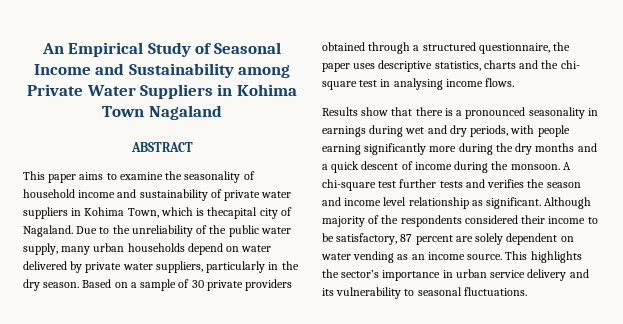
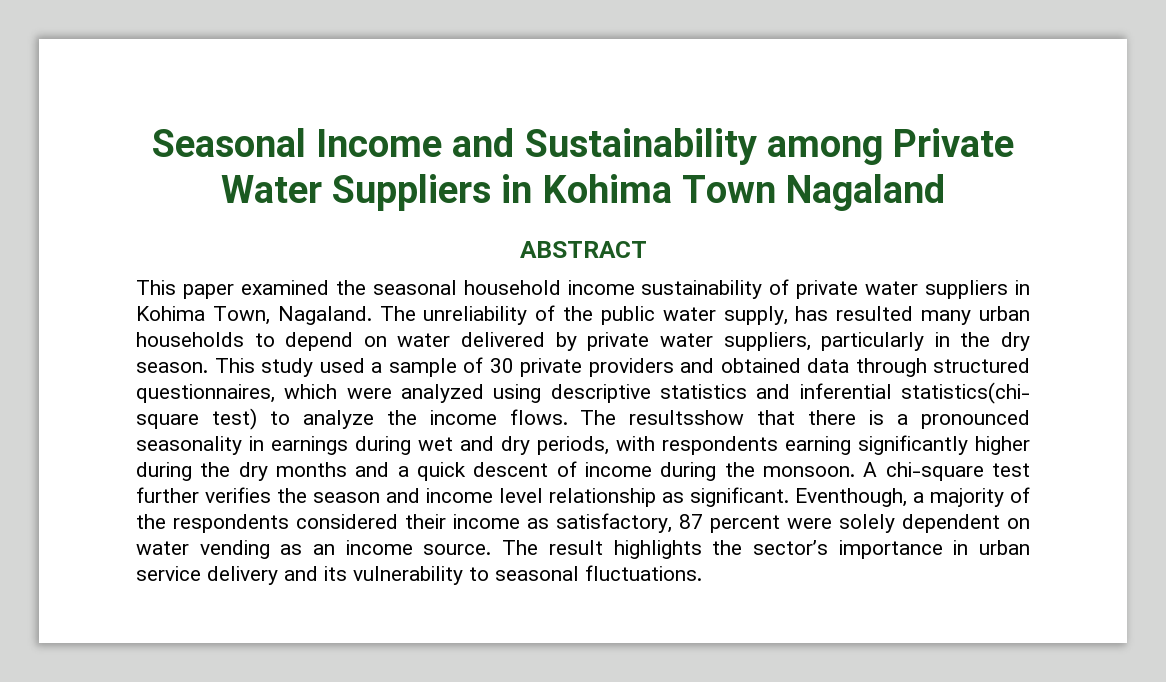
- An Empirical Study of Seasonal Income and Sustainability among Private Water Suppliers in Kohima Town Nagaland
+ Seasonal Income and Sustainability among Private Water Suppliers in Kohima Town Nagaland
- This paper aims to examine the seasonality of household income and sustainability of private water suppliers in Kohima Town, which is thecapital city of Nagaland. Due to the unreliability of the public water supply, many urban households depend on water delivered by private water suppliers, particularly in the dry season.
+ This paper examined the seasonal household income sustainability of private water suppliers in Kohima Town, Nagaland. The unreliability of the public water supply, has resulted many urban households to depend on water delivered by private water suppliers, particularly in the dry season.
- Based on a sample of 30 private providers obtained through a structured questionnaire, the paper uses descriptive statistics, charts and the chi- square test in analysing income flows.
- Results show that there is a pronounced seasonality in earnings during wet and dry periods, with people earning significantly more during the dry months and a quick descent of income during the monsoon.
+ This study used a sample of 30 private providers and obtained data through structured questionnaires, which were analyzed using descriptive statistics and inferential statistics(chi- square test) to analyze the income flows. The resultsshow that there is a pronounced seasonality in earnings during wet and dry periods, with respondents earning significantly higher during the dry months and a quick descent of income during the monsoon.
- A chi-square test further tests and verifies the season and income level relationship as significant.
+ A chi-square test further verifies the season and income level relationship as significant.
- Although majority of the respondents considered their income to be satisfactory, 87 percent are solely dependent on water vending as an income source.
+ Eventhough, a majority of the respondents considered their income as satisfactory, 87 percent were solely dependent on water vending as an income source.
- This highlights the sector’s importance in urban service delivery and its vulnerability to seasonal fluctuations.
+ The result highlights the sector’s importance in urban service delivery and its vulnerability to seasonal fluctuations.

